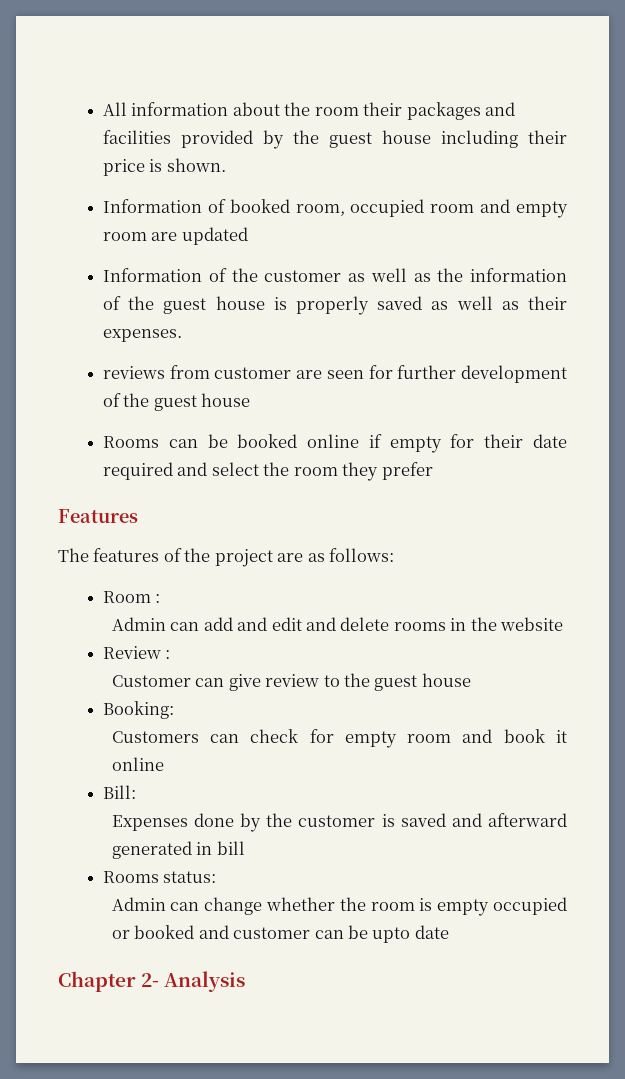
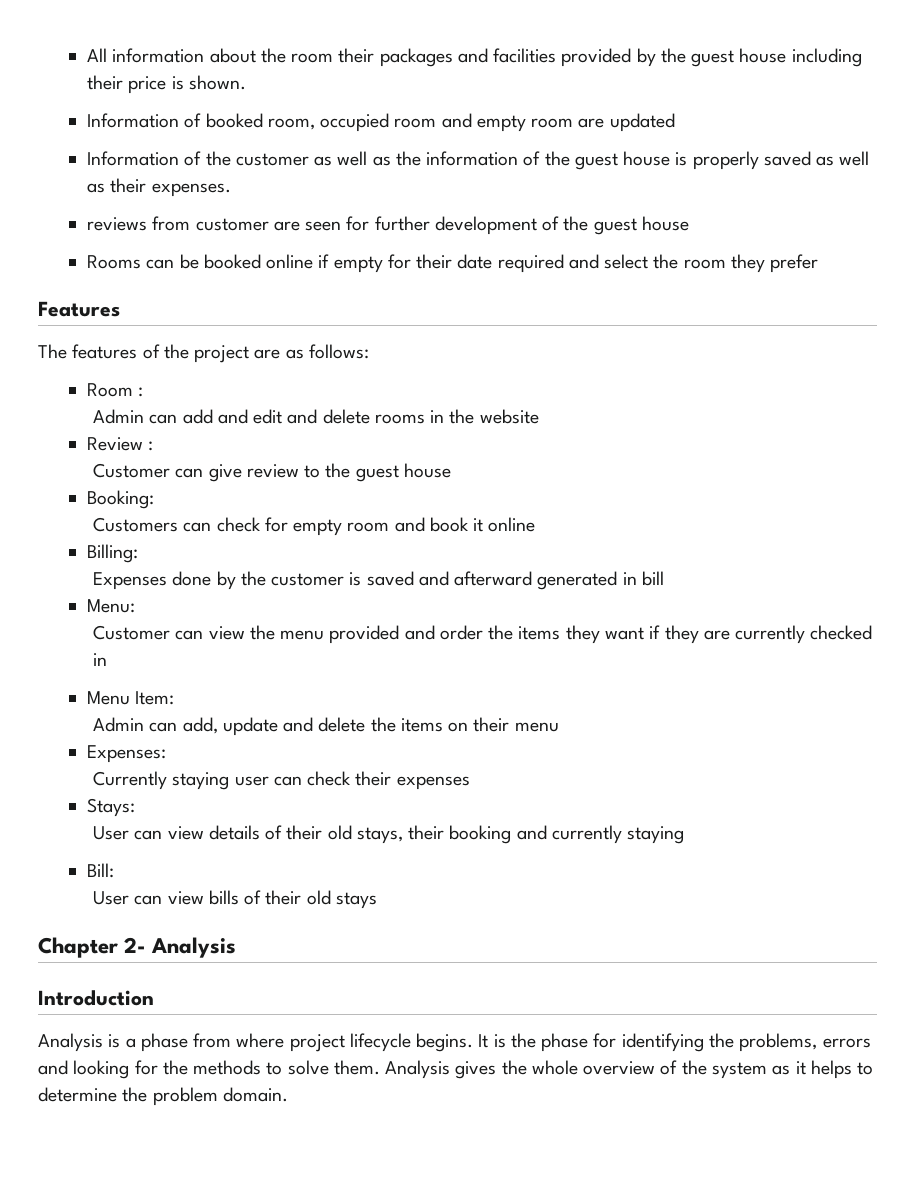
- Bill:
+ Billing:
- Rooms status:
- Admin can change whether the room is empty occupied or booked and customer can be upto date
+ Menu:
+ Customer can view the menu provided and order the items they want if they are currently checked in
+ Menu Item:
+ Admin can add, update and delete the items on their menu
+ Expenses:
+ Currently staying user can check their expenses
+ Stays:
+ User can view details of their old stays, their booking and currently staying
+ Bill:
+ User can view bills of their old stays
  Chapter 2- Analysis
+ Introduction
+ Analysis is a phase from where project lifecycle begins. It is the phase for identifying the problems, errors and looking for the methods to solve them. Analysis gives the whole overview of the system as it helps to determine the problem domain.

